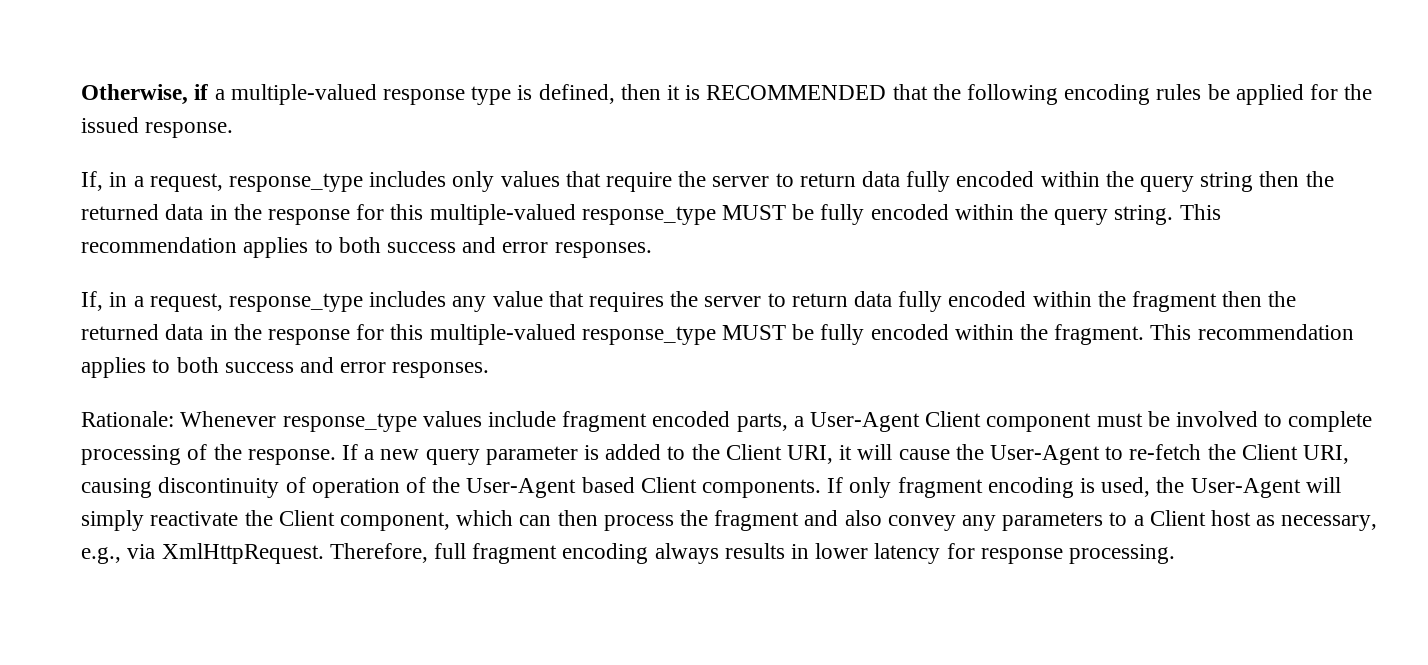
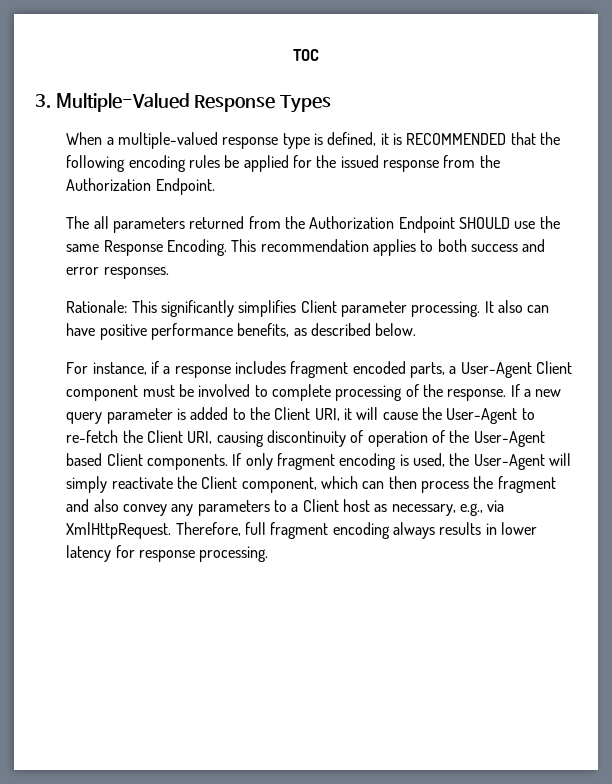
- Otherwise, if a multiple-valued response type is defined, then it is RECOMMENDED that the following encoding rules be applied for the issued response.
- If, in a request, response_type includes only values that require the server to return data fully encoded within the query string then the returned data in the response for this multiple-valued response_type MUST be fully encoded within the query string. This recommendation applies to both success and error responses.
- If, in a request, response_type includes any value that requires the server to return data fully encoded within the fragment then the returned data in the response for this multiple-valued response_type MUST be fully encoded within the fragment.
+ TOC
+ 3. Multiple-Valued Response Types
+ When a multiple-valued response type is defined, it is RECOMMENDED that the following encoding rules be applied for the issued response from the Authorization Endpoint.
+ The all parameters returned from the Authorization Endpoint SHOULD use the same Response Encoding.
- Rationale: Whenever response_type values include fragment encoded parts, a User-Agent Client component must be involved to complete processing of the response.
+ Rationale: This significantly simplifies Client parameter processing. It also can have positive performance benefits, as described below.
+ For instance, if a response includes fragment encoded parts, a User-Agent Client component must be involved to complete processing of the response.

